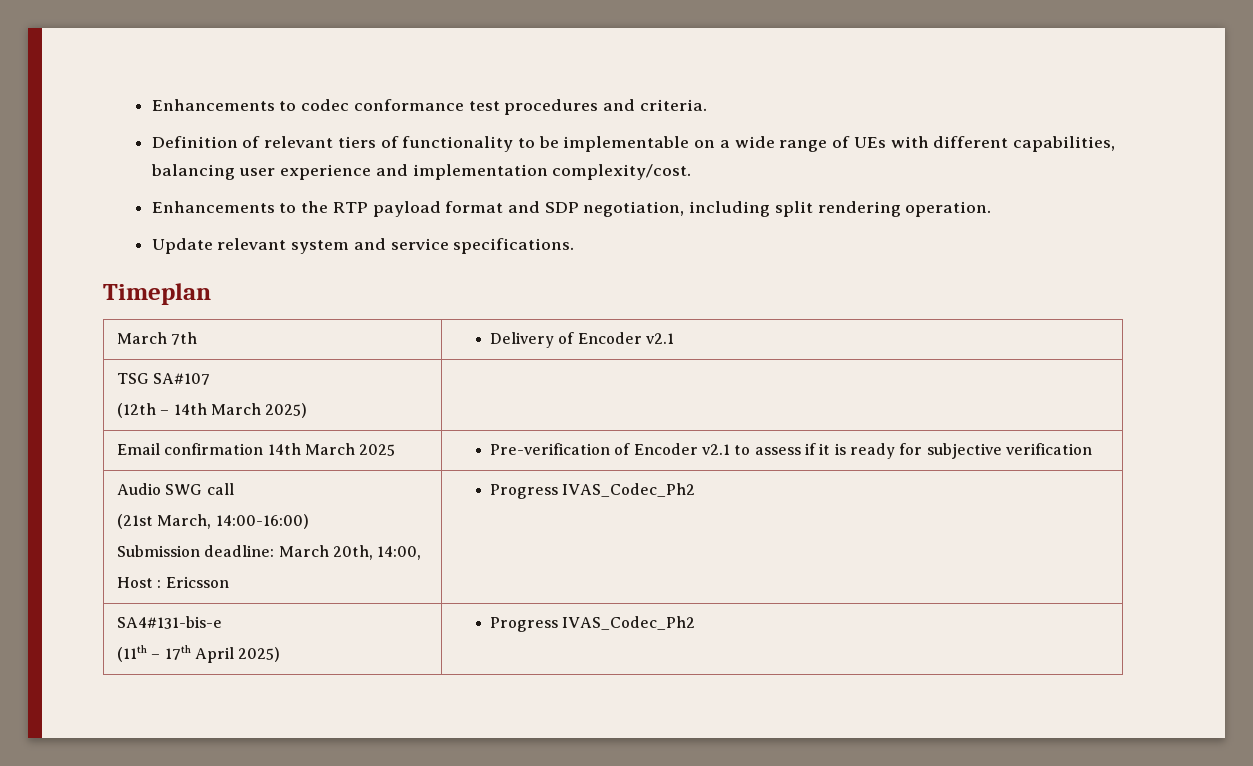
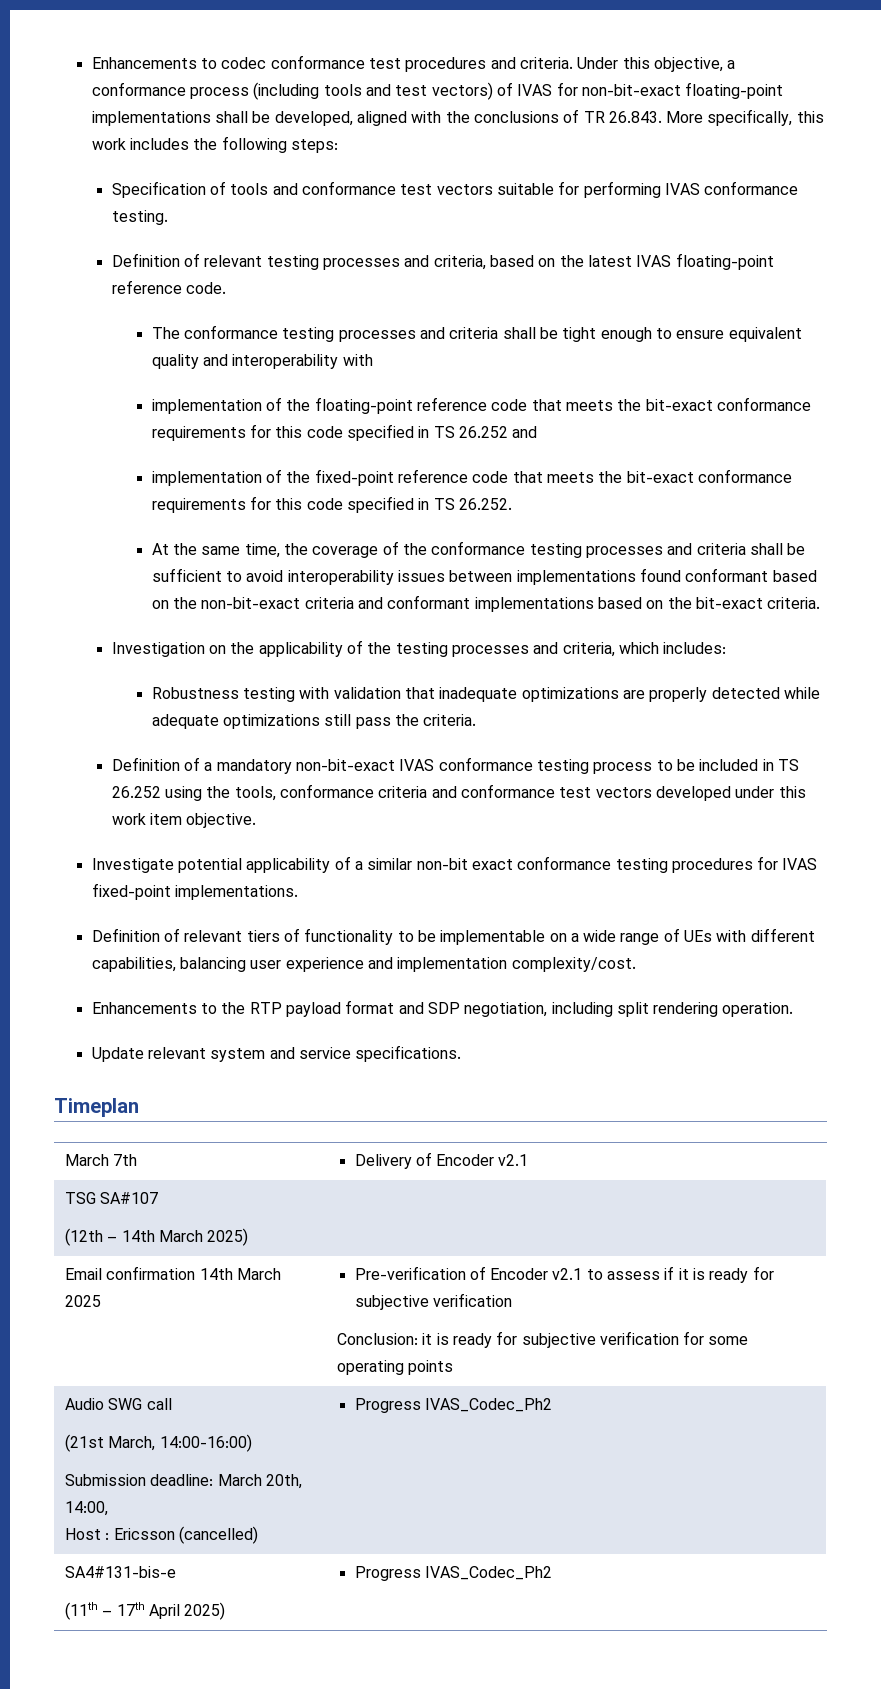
+ Under this objective, a conformance process (including tools and test vectors) of IVAS for non-bit-exact floating-point implementations shall be developed, aligned with the conclusions of TR 26.843. More specifically, this work includes the following steps:
+ Specification of tools and conformance test vectors suitable for performing IVAS conformance testing.
+ Definition of relevant testing processes and criteria, based on the latest IVAS floating-point reference code.
+ The conformance testing processes and criteria shall be tight enough to ensure equivalent quality and interoperability with
+ implementation of the floating-point reference code that meets the bit-exact conformance requirements for this code specified in TS 26.252 and
+ implementation of the fixed-point reference code that meets the bit-exact conformance requirements for this code specified in TS 26.252.
+ At the same time, the coverage of the conformance testing processes and criteria shall be sufficient to avoid interoperability issues between implementations found conformant based on the non-bit-exact criteria and conformant implementations based on the bit-exact criteria.
+ Investigation on the applicability of the testing processes and criteria, which includes:
+ Robustness testing with validation that inadequate optimizations are properly detected while adequate optimizations still pass the criteria.
+ Definition of a mandatory non-bit-exact IVAS conformance testing process to be included in TS 26.252 using the tools, conformance criteria and conformance test vectors developed under this work item objective.
+ Investigate potential applicability of a similar non-bit exact conformance testing procedures for IVAS fixed-point implementations.
  Email confirmation 14th March 2025 | Pre-verification of Encoder v2.1 to assess if it is ready for subjective verification
+ Conclusion: it is ready for subjective verification for some operating points
  Audio SWG call
  (21st March, 14:00-16:00)
  Submission deadline: March 20th, 14:00,
- Host : Ericsson | Progress IVAS_Codec_Ph2
+ Host : Ericsson (cancelled) | Progress IVAS_Codec_Ph2

